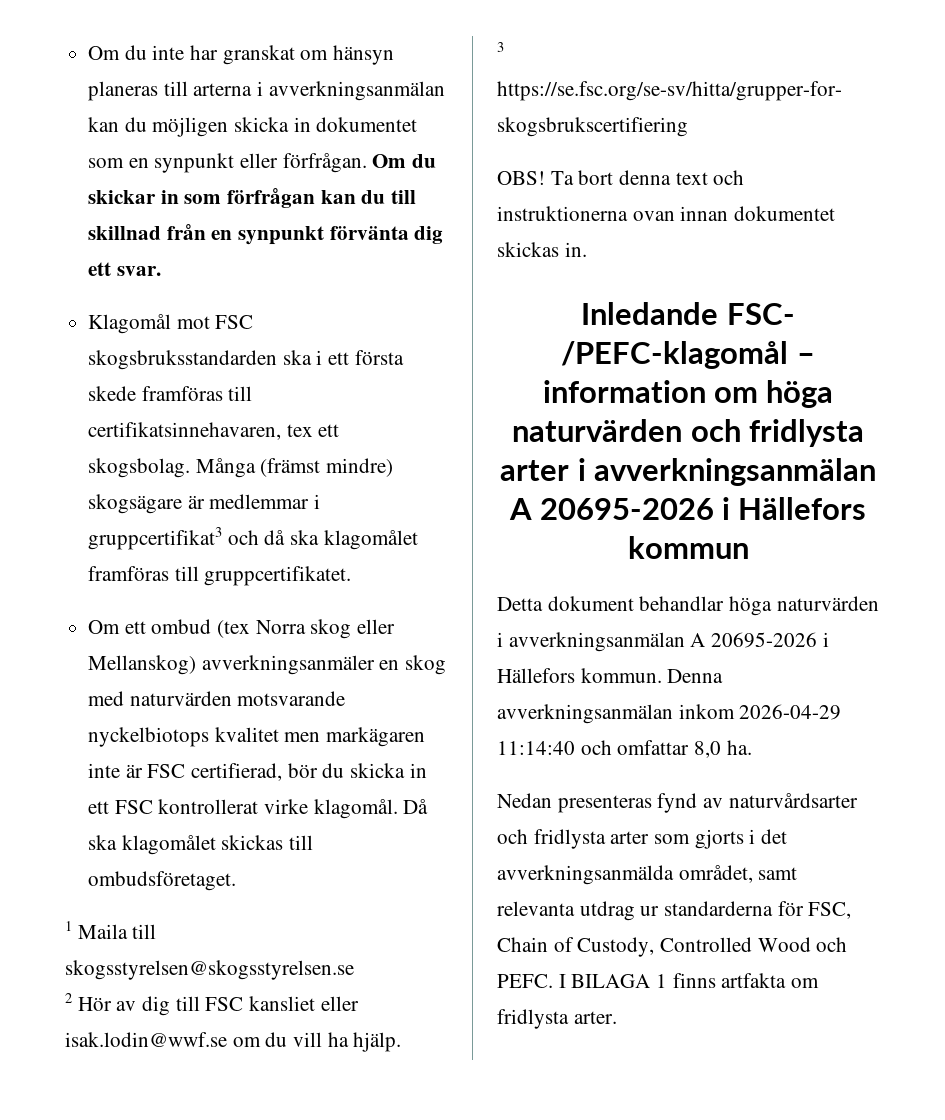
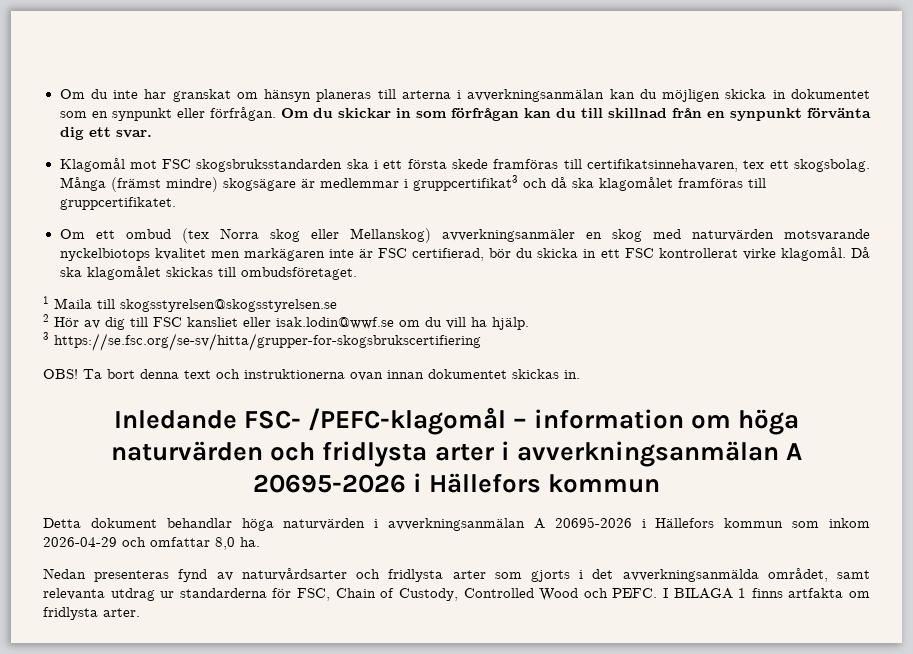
- Detta dokument behandlar höga naturvärden i avverkningsanmälan A 20695-2026 i Hällefors kommun. Denna avverkningsanmälan inkom 2026-04-29 11:14:40 och omfattar 8,0 ha.
+ Detta dokument behandlar höga naturvärden i avverkningsanmälan A 20695-2026 i Hällefors kommun som inkom 2026-04-29 och omfattar 8,0 ha.

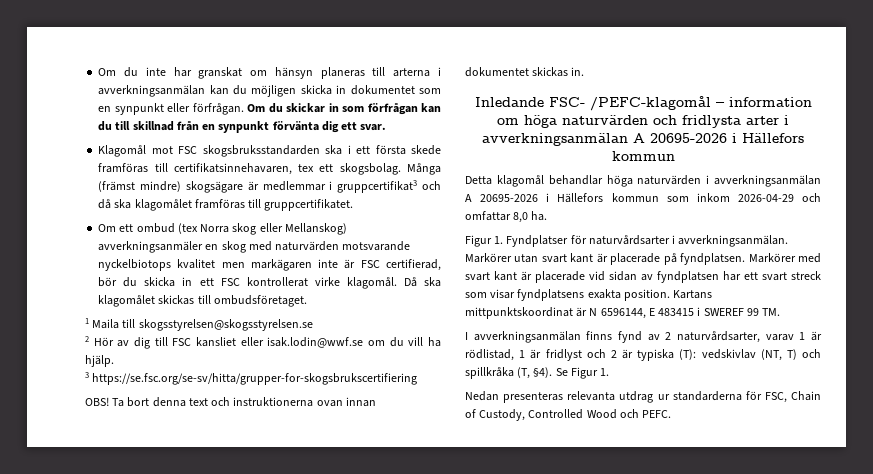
- Detta dokument behandlar höga naturvärden i avverkningsanmälan A 20695-2026 i Hällefors kommun som inkom 2026-04-29 och omfattar 8,0 ha.
+ Detta klagomål behandlar höga naturvärden i avverkningsanmälan A 20695-2026 i Hällefors kommun som inkom 2026-04-29 och omfattar 8,0 ha.
- Nedan presenteras fynd av naturvårdsarter och fridlysta arter som gjorts i det avverkningsanmälda området, samt relevanta utdrag ur standarderna för FSC, Chain of Custody, Controlled Wood och PEFC. I BILAGA 1 finns artfakta om fridlysta arter.
+ Figur 1. Fyndplatser för naturvårdsarter i avverkningsanmälan. Markörer utan svart kant är placerade på fyndplatsen. Markörer med svart kant är placerade vid sidan av fyndplatsen har ett svart streck som visar fyndplatsens exakta position. Kartans mittpunktskoordinat är N 6596144, E 483415 i SWEREF 99 TM.
+ I avverkningsanmälan finns fynd av 2 naturvårdsarter, varav 1 är rödlistad, 1 är fridlyst och 2 är typiska (T): vedskivlav (NT, T) och spillkråka (T, §4). Se Figur 1.
+ Nedan presenteras relevanta utdrag ur standarderna för FSC, Chain of Custody, Controlled Wood och PEFC.

